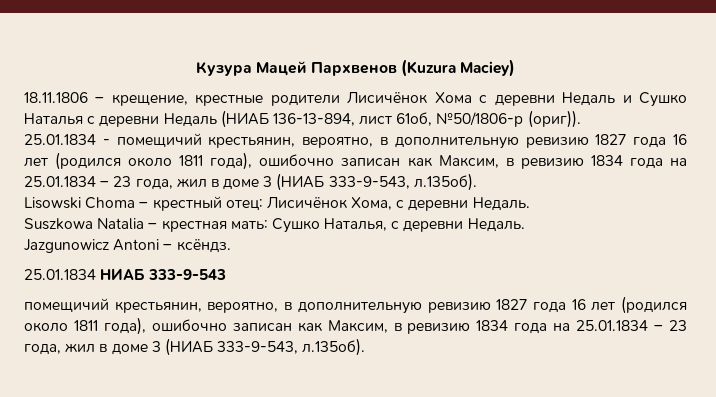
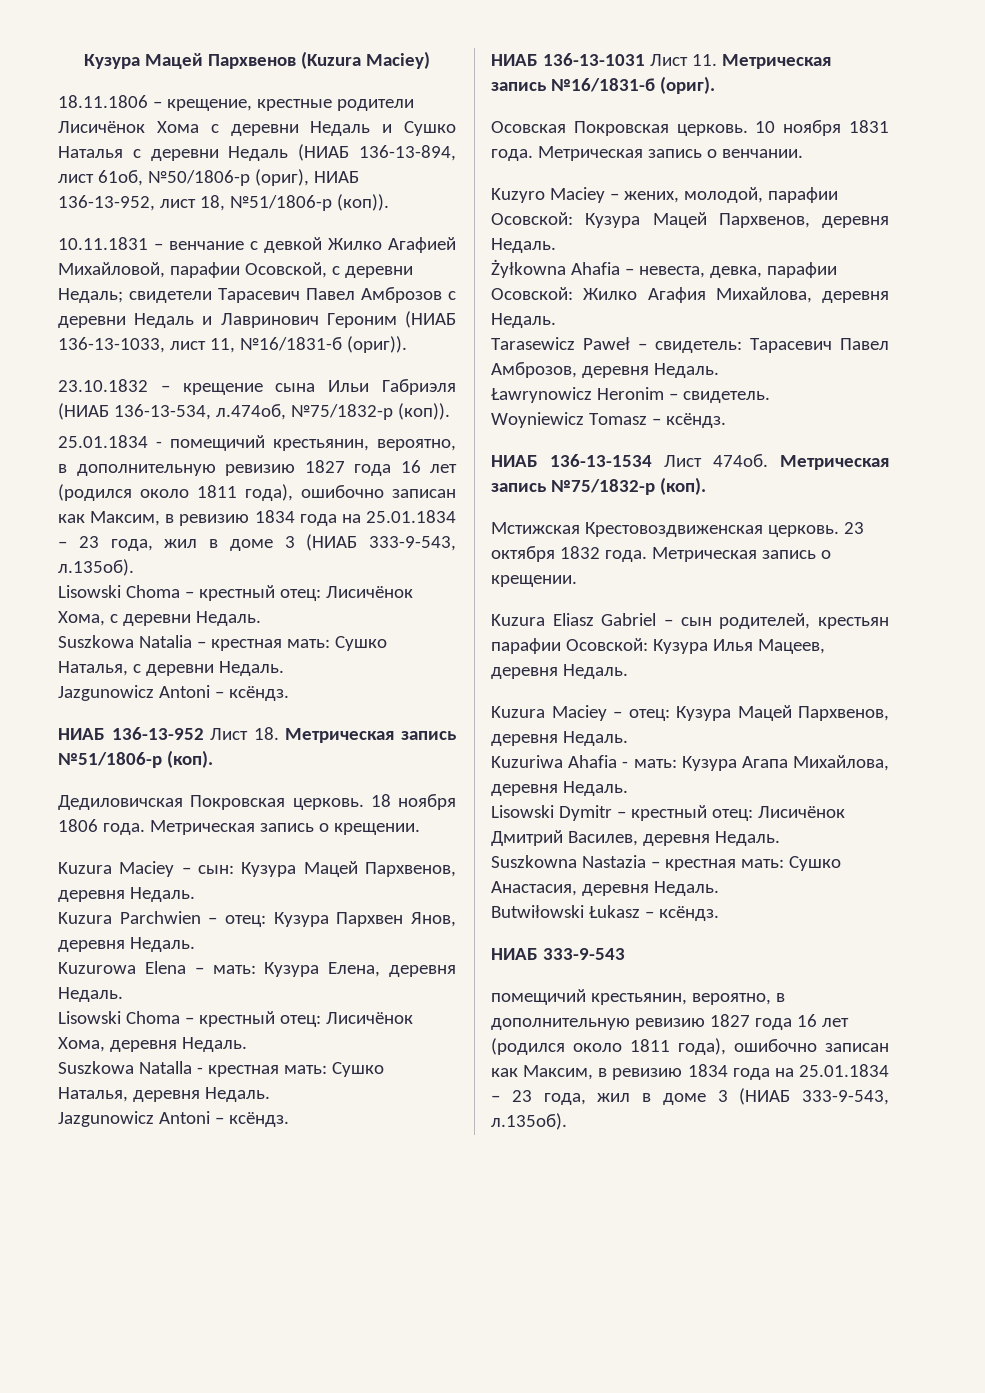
- 18.11.1806 – крещение, крестные родители Лисичёнок Хома с деревни Недаль и Сушко Наталья с деревни Недаль (НИАБ 136-13-894, лист 61об, №50/1806-р (ориг)).
+ 18.11.1806 – крещение, крестные родители Лисичёнок Хома с деревни Недаль и Сушко Наталья с деревни Недаль (НИАБ 136-13-894, лист 61об, №50/1806-р (ориг), НИАБ 136-13-952, лист 18, №51/1806-р (коп)).
+ 10.11.1831 – венчание с девкой Жилко Агафией Михайловой, парафии Осовской, с деревни Недаль; свидетели Тарасевич Павел Амброзов с деревни Недаль и Лавринович Героним (НИАБ 136-13-1033, лист 11, №16/1831-б (ориг)).
+ 23.10.1832 – крещение сына Ильи Габриэля (НИАБ 136-13-534, л.474об, №75/1832-р (коп)).
- 25.01.1834 НИАБ 333-9-543
+ НИАБ 136-13-952 Лист 18. Метрическая запись №51/1806-р (коп).
+ Дедиловичская Покровская церковь. 18 ноября 1806 года. Метрическая запись о крещении.
+ Kuzura Maciey – сын: Кузура Мацей Пархвенов, деревня Недаль.
+ Kuzura Parchwien – отец: Кузура Пархвен Янов, деревня Недаль.
+ Kuzurowa Elena – мать: Кузура Елена, деревня Недаль.
+ Lisowski Choma – крестный отец: Лисичёнок Хома, деревня Недаль.
+ Suszkowa Natalla - крестная мать: Сушко Наталья, деревня Недаль.
+ Jazgunowicz Antoni – ксёндз.
+ НИАБ 136-13-1031 Лист 11. Метрическая запись №16/1831-б (ориг).
+ Осовская Покровская церковь. 10 ноября 1831 года. Метрическая запись о венчании.
+ Kuzyro Maciey – жених, молодой, парафии Осовской: Кузура Мацей Пархвенов, деревня Недаль.
+ Żyłkowna Ahafia – невеста, девка, парафии Осовской: Жилко Агафия Михайлова, деревня Недаль.
+ Tarasewicz Paweł – свидетель: Тарасевич Павел Амброзов, деревня Недаль.
+ Ławrynowicz Heronim – свидетель.
+ Woyniewicz Tomasz – ксёндз.
+ НИАБ 136-13-1534 Лист 474об. Метрическая запись №75/1832-р (коп).
+ Мстижская Крестовоздвиженская церковь. 23 октября 1832 года. Метрическая запись о крещении.
+ Kuzura Eliasz Gabriel – сын родителей, крестьян парафии Осовской: Кузура Илья Мацеев, деревня Недаль.
+ Kuzura Maciey – отец: Кузура Мацей Пархвенов, деревня Недаль.
+ Kuzuriwa Ahafia - мать: Кузура Агапа Михайлова, деревня Недаль.
+ Lisowski Dymitr – крестный отец: Лисичёнок Дмитрий Василев, деревня Недаль.
+ Suszkowna Nastazia – крестная мать: Сушко Анастасия, деревня Недаль.
+ Butwiłowski Łukasz – ксёндз.
+ НИАБ 333-9-543

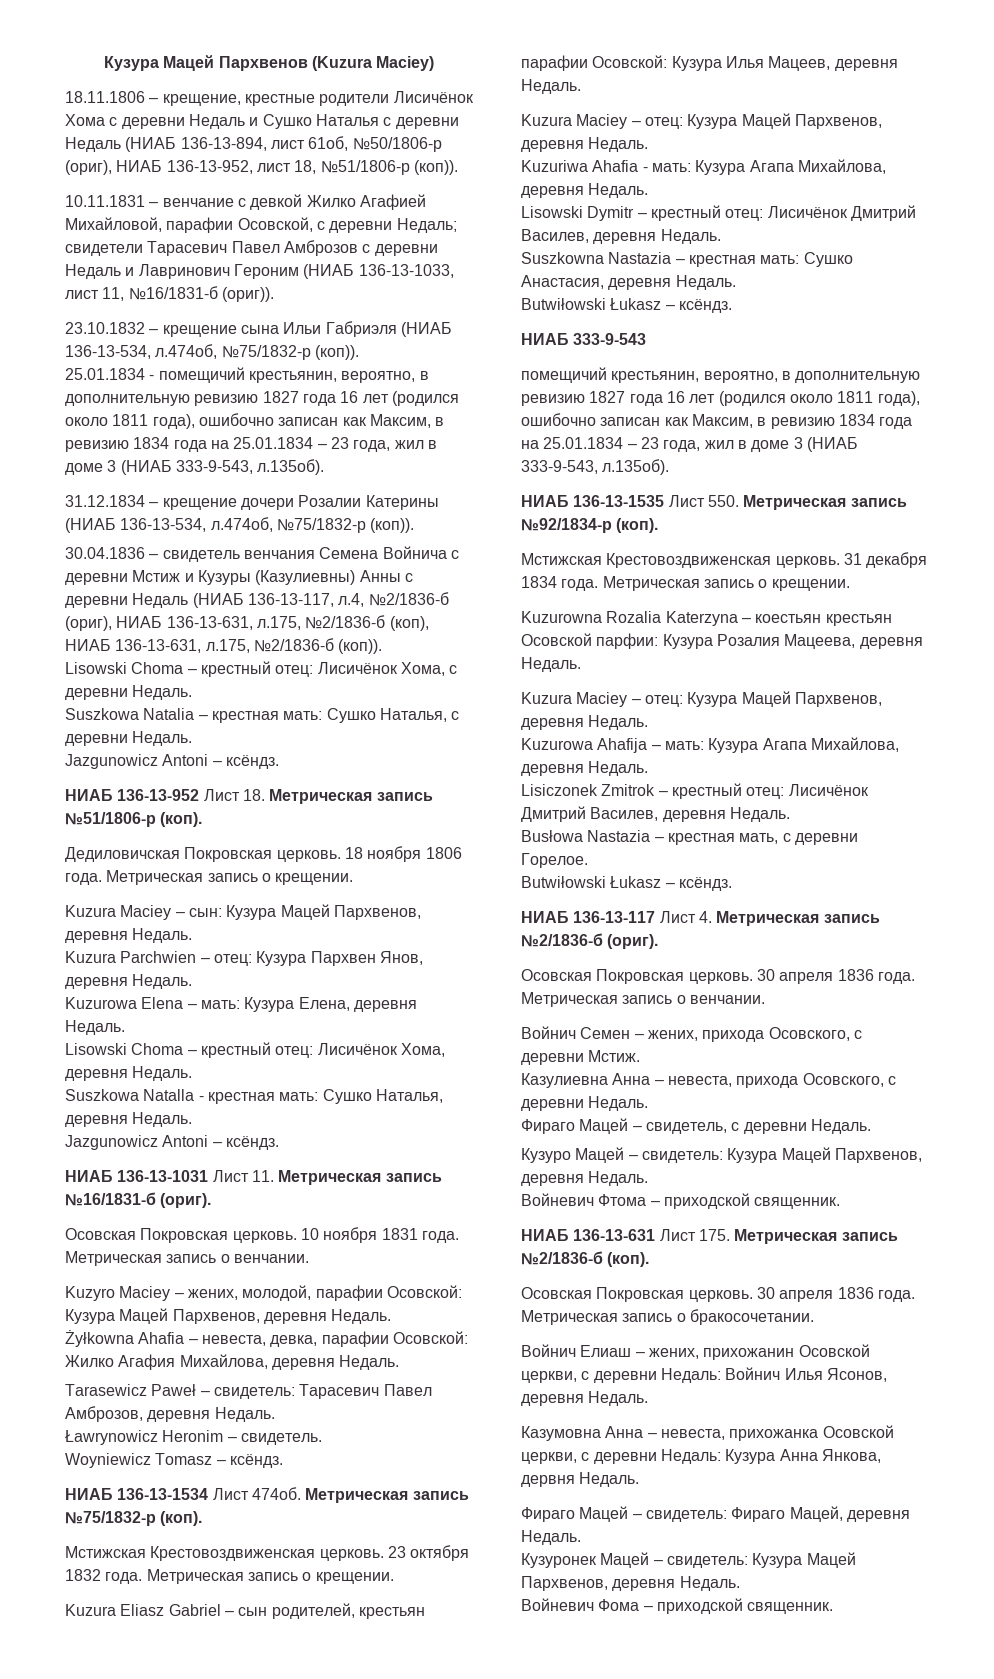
+ 31.12.1834 – крещение дочери Розалии Катерины (НИАБ 136-13-534, л.474об, №75/1832-р (коп)).
+ 30.04.1836 – свидетель венчания Семена Войнича с деревни Мстиж и Кузуры (Казулиевны) Анны с деревни Недаль (НИАБ 136-13-117, л.4, №2/1836-б (ориг), НИАБ 136-13-631, л.175, №2/1836-б (коп), НИАБ 136-13-631, л.175, №2/1836-б (коп)).
+ НИАБ 136-13-1535 Лист 550. Метрическая запись №92/1834-р (коп).
+ Мстижская Крестовоздвиженская церковь. 31 декабря 1834 года. Метрическая запись о крещении.
+ Kuzurowna Rozalia Katerzyna – коестьян крестьян Осовской парфии: Кузура Розалия Мацеева, деревня Недаль.
+ Kuzura Maciey – отец: Кузура Мацей Пархвенов, деревня Недаль.
+ Kuzurowa Ahafija – мать: Кузура Агапа Михайлова, деревня Недаль.
+ Lisiczonek Zmitrok – крестный отец: Лисичёнок Дмитрий Василев, деревня Недаль.
+ Busłowa Nastazia – крестная мать, с деревни Горелое.
+ Butwiłowski Łukasz – ксёндз.
+ НИАБ 136-13-117 Лист 4. Метрическая запись №2/1836-б (ориг).
+ Осовская Покровская церковь. 30 апреля 1836 года. Метрическая запись о венчании.
+ Войнич Семен – жених, прихода Осовского, с деревни Мстиж.
+ Казулиевна Анна – невеста, прихода Осовского, с деревни Недаль.
+ Фираго Мацей – свидетель, с деревни Недаль.
+ Кузуро Мацей – свидетель: Кузура Мацей Пархвенов, деревня Недаль.
+ Войневич Фтома – приходской священник.
+ НИАБ 136-13-631 Лист 175. Метрическая запись №2/1836-б (коп).
+ Осовская Покровская церковь. 30 апреля 1836 года. Метрическая запись о бракосочетании.
+ Войнич Елиаш – жених, прихожанин Осовской церкви, с деревни Недаль: Войнич Илья Ясонов, деревня Недаль.
+ Казумовна Анна – невеста, прихожанка Осовской церкви, с деревни Недаль: Кузура Анна Янкова, дервня Недаль.
+ Фираго Мацей – свидетель: Фираго Мацей, деревня Недаль.
+ Кузуронек Мацей – свидетель: Кузура Мацей Пархвенов, деревня Недаль.
+ Войневич Фома – приходской священник.

